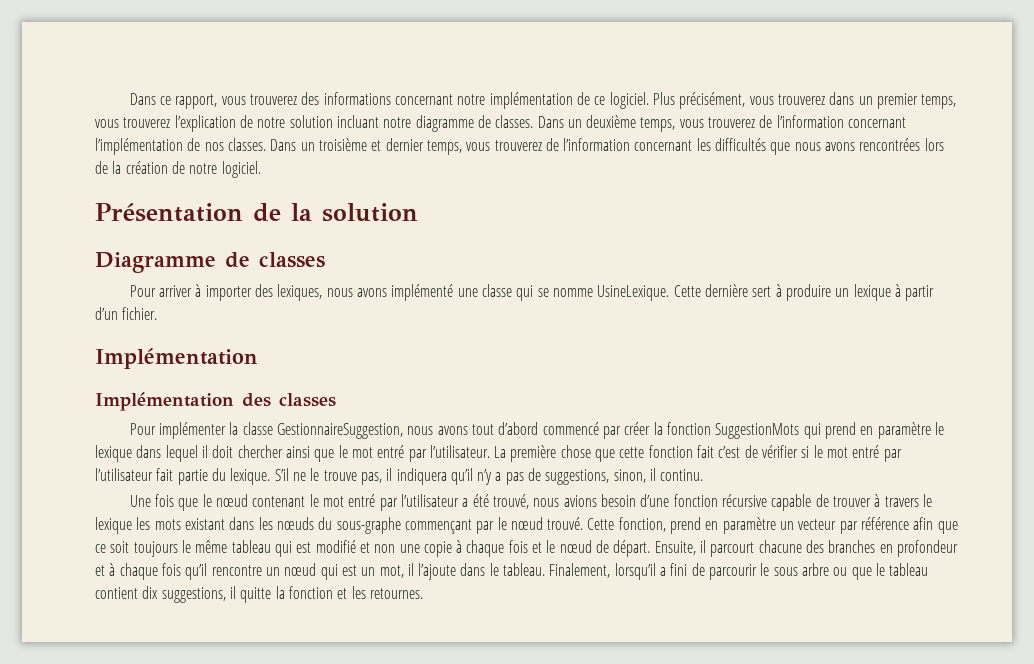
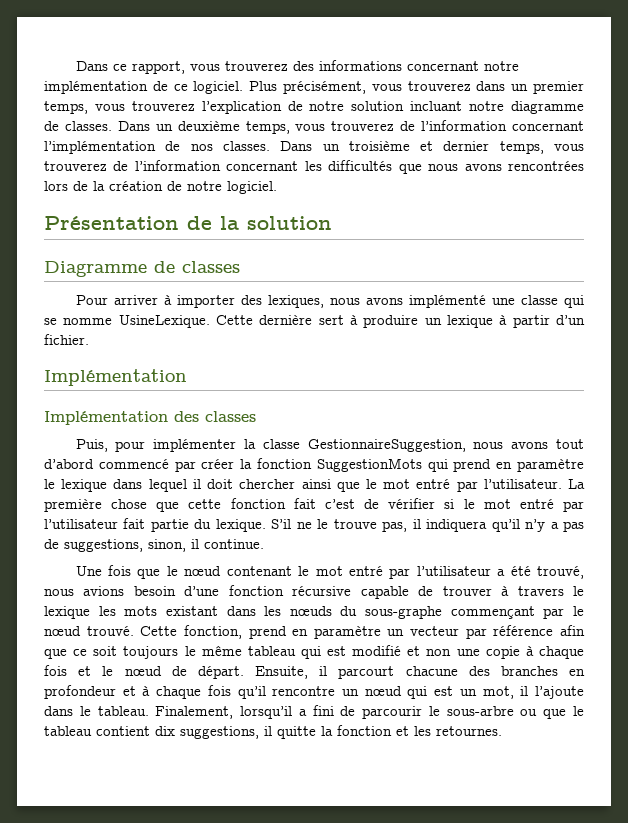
- Pour implémenter la classe GestionnaireSuggestion, nous avons tout d’abord commencé par créer la fonction SuggestionMots qui prend en paramètre le lexique dans lequel il doit chercher ainsi que le mot entré par l’utilisateur.
+ Puis, pour implémenter la classe GestionnaireSuggestion, nous avons tout d’abord commencé par créer la fonction SuggestionMots qui prend en paramètre le lexique dans lequel il doit chercher ainsi que le mot entré par l’utilisateur.
- S’il ne le trouve pas, il indiquera qu’il n’y a pas de suggestions, sinon, il continu.
+ S’il ne le trouve pas, il indiquera qu’il n’y a pas de suggestions, sinon, il continue.
- Finalement, lorsqu’il a fini de parcourir le sous arbre ou que le tableau contient dix suggestions, il quitte la fonction et les retournes.
+ Finalement, lorsqu’il a fini de parcourir le sous-arbre ou que le tableau contient dix suggestions, il quitte la fonction et les retournes.

